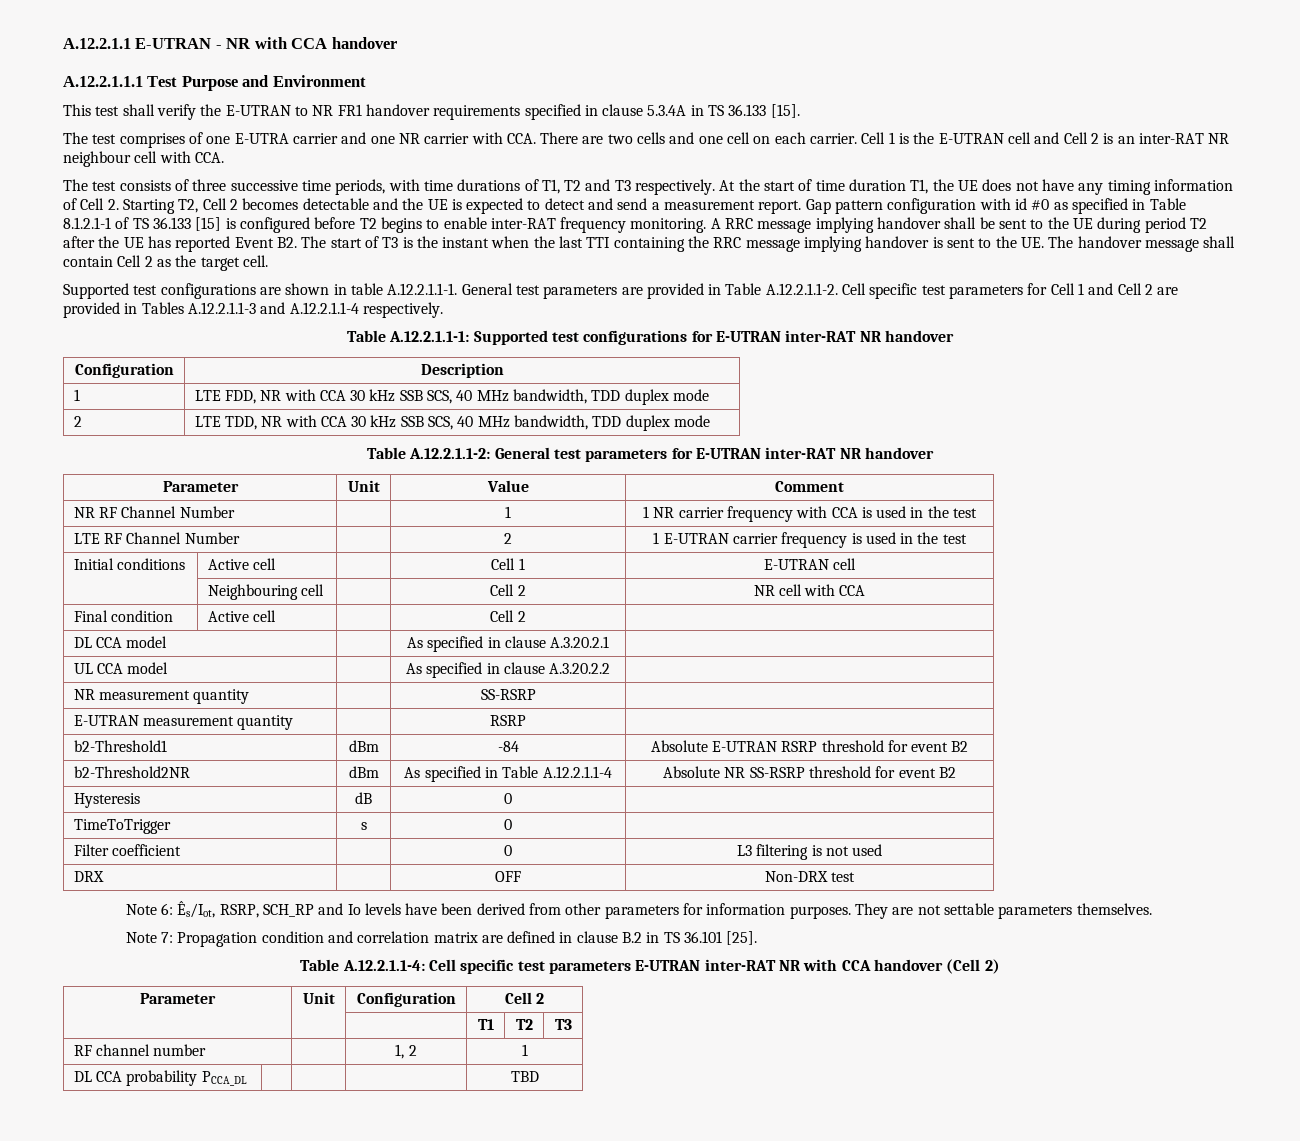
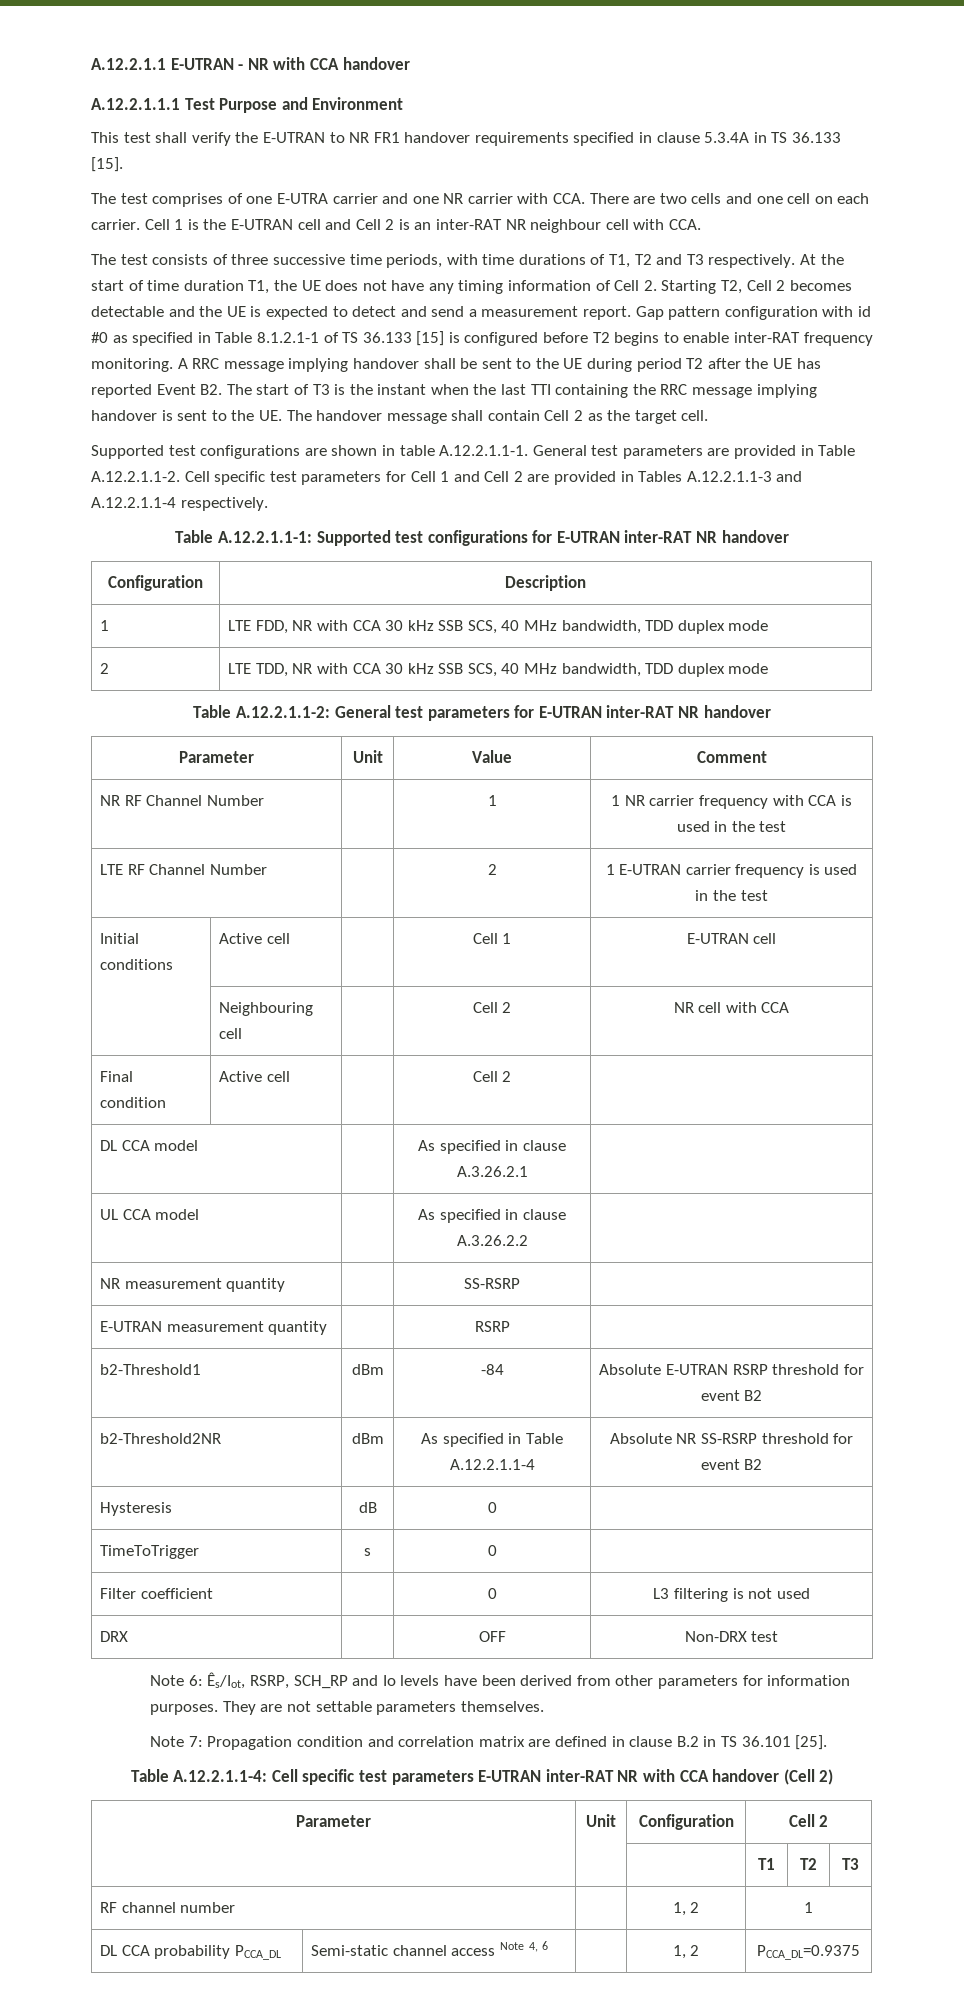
- DL CCA model | | As specified in clause A.3.20.2.1 |
+ DL CCA model | | As specified in clause A.3.26.2.1 |
- UL CCA model | | As specified in clause A.3.20.2.2 |
+ UL CCA model | | As specified in clause A.3.26.2.2 |
- DL CCA probability PCCA_DL | | | | TBD
+ DL CCA probability PCCA_DL | Semi-static channel access Note 4, 6 | | 1, 2 | PCCA_DL=0.9375

